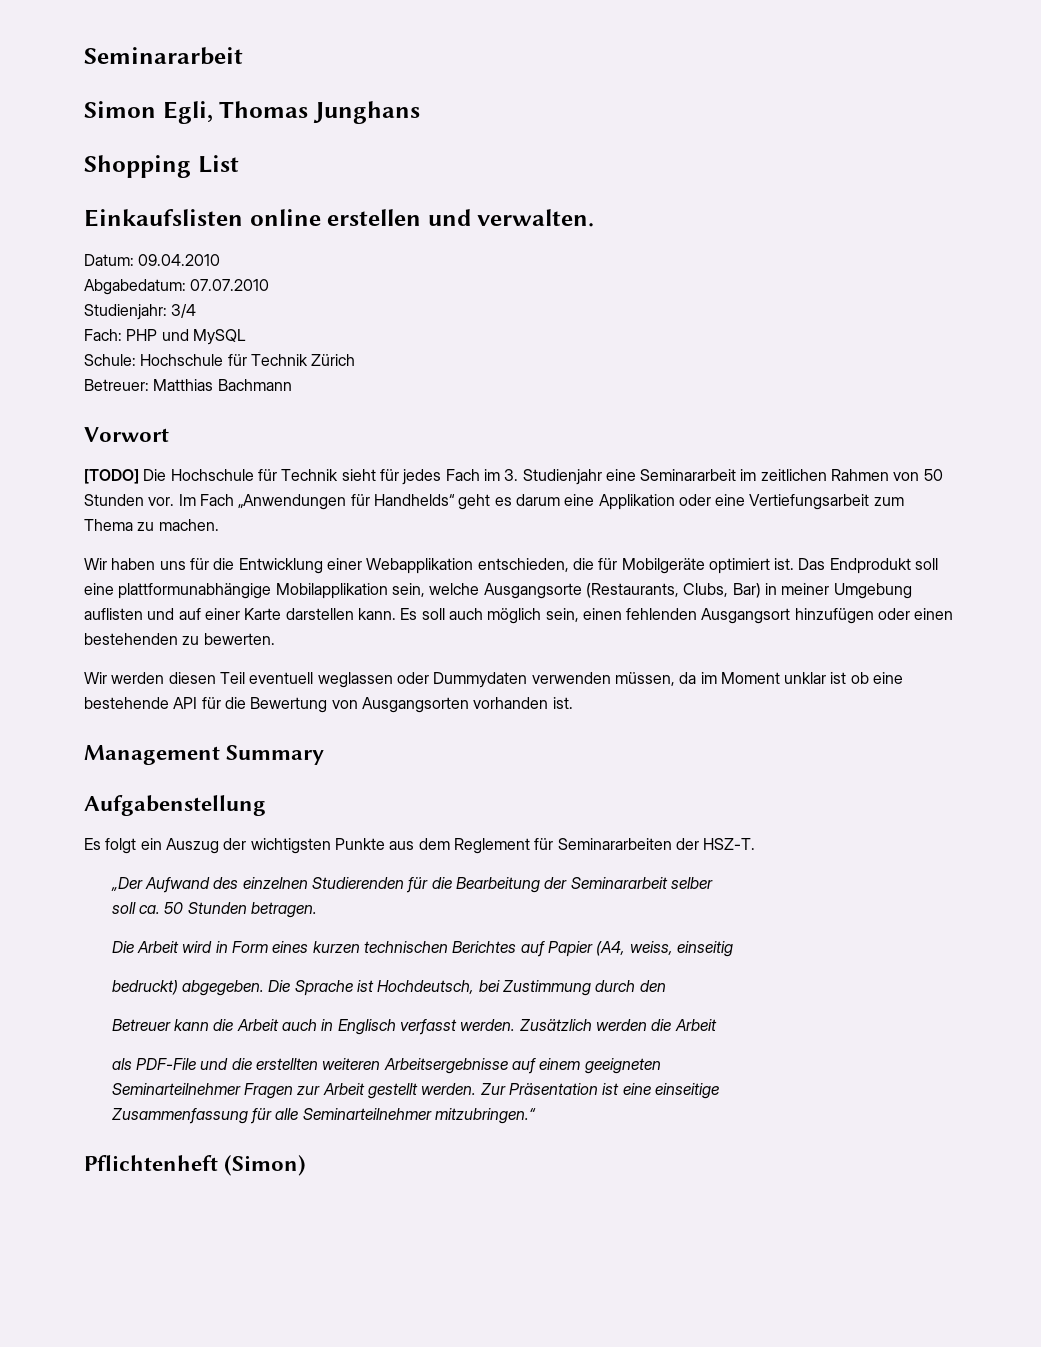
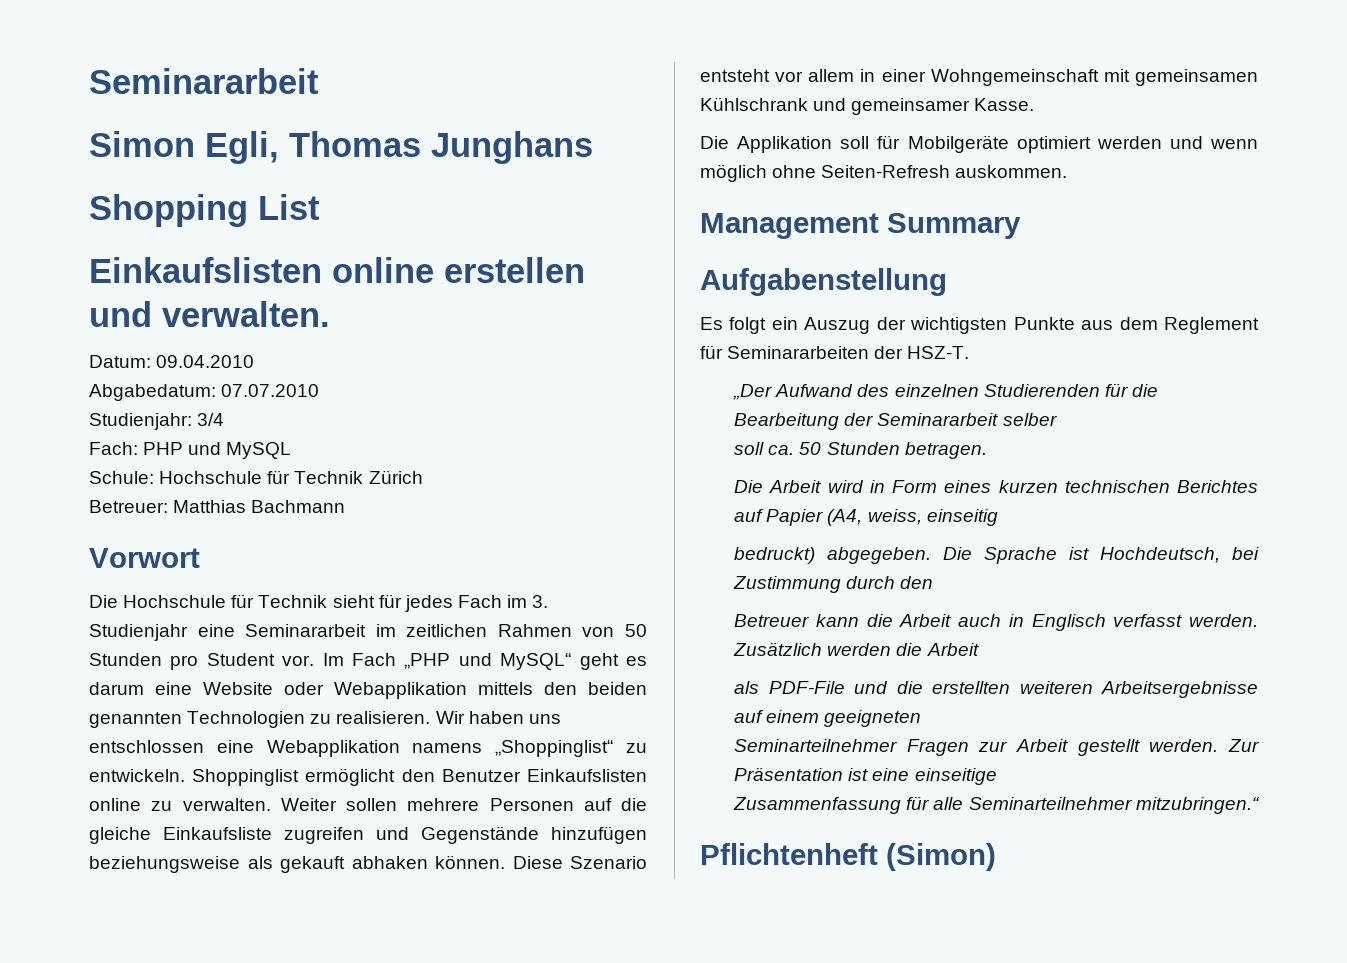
- [TODO] Die Hochschule für Technik sieht für jedes Fach im 3. Studienjahr eine Seminararbeit im zeitlichen Rahmen von 50 Stunden vor.
+ Die Hochschule für Technik sieht für jedes Fach im 3. Studienjahr eine Seminararbeit im zeitlichen Rahmen von 50 Stunden pro Student vor.
- Im Fach „Anwendungen für Handhelds“ geht es darum eine Applikation oder eine Vertiefungsarbeit zum Thema zu machen.
- Wir haben uns für die Entwicklung einer Webapplikation entschieden, die für Mobilgeräte optimiert ist. Das Endprodukt soll eine plattformunabhängige Mobilapplikation sein, welche Ausgangsorte (Restaurants, Clubs, Bar) in meiner Umgebung auflisten und auf einer Karte darstellen kann. Es soll auch möglich sein, einen fehlenden Ausgangsort hinzufügen oder einen bestehenden zu bewerten.
- Wir werden diesen Teil eventuell weglassen oder Dummydaten verwenden müssen, da im Moment unklar ist ob eine bestehende API für die Bewertung von Ausgangsorten vorhanden ist.
+ Im Fach „PHP und MySQL“ geht es darum eine Website oder Webapplikation mittels den beiden genannten Technologien zu realisieren. Wir haben uns entschlossen eine Webapplikation namens „Shoppinglist“ zu entwickeln. Shoppinglist ermöglicht den Benutzer Einkaufslisten online zu verwalten. Weiter sollen mehrere Personen auf die gleiche Einkaufsliste zugreifen und Gegenstände hinzufügen beziehungsweise als gekauft abhaken können. Diese Szenario entsteht vor allem in einer Wohngemeinschaft mit gemeinsamen Kühlschrank und gemeinsamer Kasse.
+ Die Applikation soll für Mobilgeräte optimiert werden und wenn möglich ohne Seiten-Refresh auskommen.

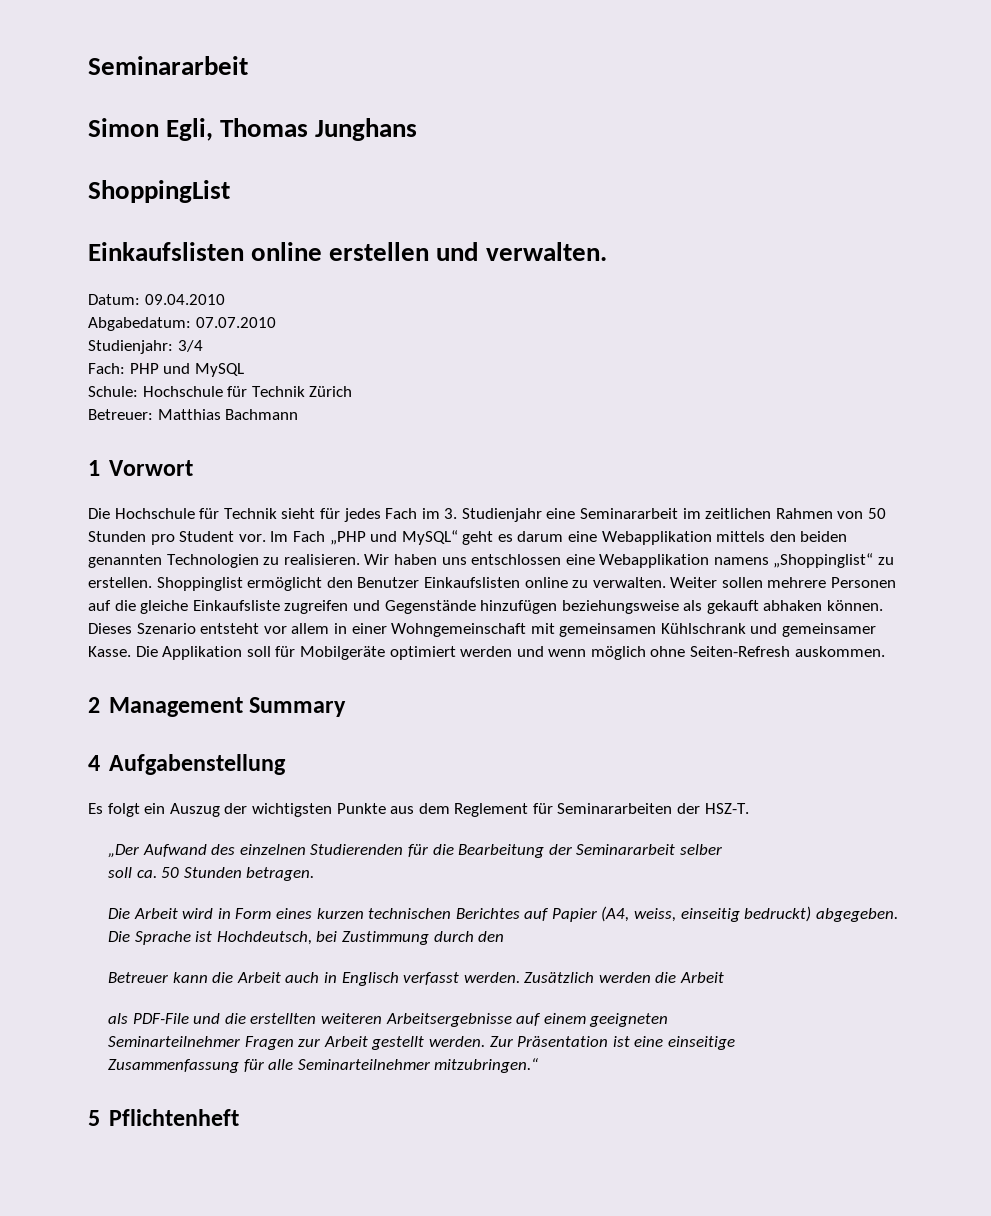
- Shopping List
+ ShoppingList
- Vorwort
+ 1 Vorwort
- Im Fach „PHP und MySQL“ geht es darum eine Website oder Webapplikation mittels den beiden genannten Technologien zu realisieren.
+ Im Fach „PHP und MySQL“ geht es darum eine Webapplikation mittels den beiden genannten Technologien zu realisieren.
- Wir haben uns entschlossen eine Webapplikation namens „Shoppinglist“ zu entwickeln.
+ Wir haben uns entschlossen eine Webapplikation namens „Shoppinglist“ zu erstellen.
- Diese Szenario entsteht vor allem in einer Wohngemeinschaft mit gemeinsamen Kühlschrank und gemeinsamer Kasse.
- Die Applikation soll für Mobilgeräte optimiert werden und wenn möglich ohne Seiten-Refresh auskommen.
+ Dieses Szenario entsteht vor allem in einer Wohngemeinschaft mit gemeinsamen Kühlschrank und gemeinsamer Kasse. Die Applikation soll für Mobilgeräte optimiert werden und wenn möglich ohne Seiten-Refresh auskommen.
- Management Summary
+ 2 Management Summary
- Aufgabenstellung
+ 4 Aufgabenstellung
- Die Arbeit wird in Form eines kurzen technischen Berichtes auf Papier (A4, weiss, einseitig
- bedruckt) abgegeben.
+ Die Arbeit wird in Form eines kurzen technischen Berichtes auf Papier (A4, weiss, einseitig bedruckt) abgegeben.
- Pflichtenheft (Simon)
+ 5 Pflichtenheft

